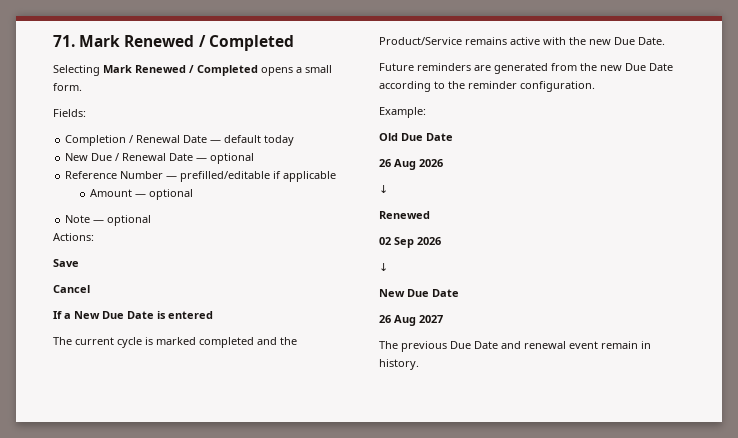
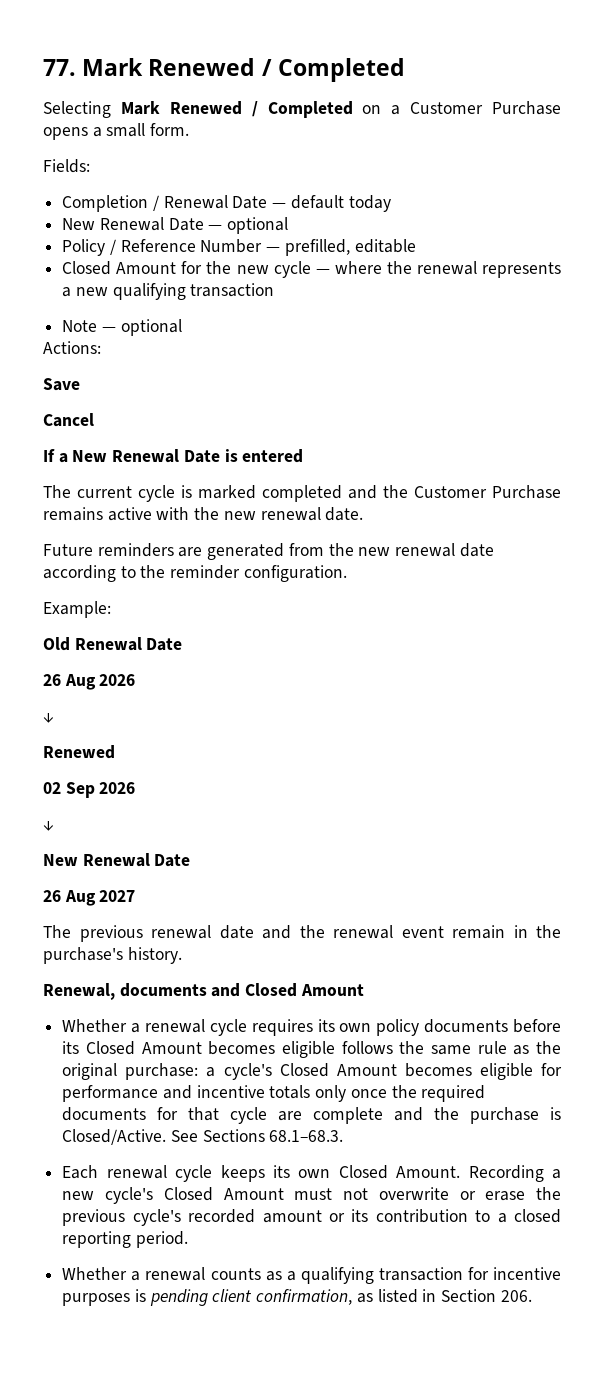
- 71. Mark Renewed / Completed
+ 77. Mark Renewed / Completed
- Selecting Mark Renewed / Completed opens a small form.
+ Selecting Mark Renewed / Completed on a Customer Purchase opens a small form.
- New Due / Renewal Date — optional
+ New Renewal Date — optional
- Reference Number — prefilled/editable if applicable
- Amount — optional
+ Policy / Reference Number — prefilled, editable
+ Closed Amount for the new cycle — where the renewal represents a new qualifying transaction
- If a New Due Date is entered
+ If a New Renewal Date is entered
- The current cycle is marked completed and the Product/Service remains active with the new Due Date.
+ The current cycle is marked completed and the Customer Purchase remains active with the new renewal date.
- Future reminders are generated from the new Due Date according to the reminder configuration.
+ Future reminders are generated from the new renewal date according to the reminder configuration.
- Old Due Date
+ Old Renewal Date
  02 Sep 2026
  ↓
- New Due Date
+ New Renewal Date
- The previous Due Date and renewal event remain in history.
+ The previous renewal date and the renewal event remain in the purchase's history.
+ Renewal, documents and Closed Amount
+ Whether a renewal cycle requires its own policy documents before its Closed Amount becomes eligible follows the same rule as the original purchase: a cycle's Closed Amount becomes eligible for performance and incentive totals only once the required documents for that cycle are complete and the purchase is Closed/Active. See Sections 68.1–68.3.
+ Each renewal cycle keeps its own Closed Amount. Recording a new cycle's Closed Amount must not overwrite or erase the previous cycle's recorded amount or its contribution to a closed reporting period.
+ Whether a renewal counts as a qualifying transaction for incentive purposes is pending client confirmation, as listed in Section 206.

